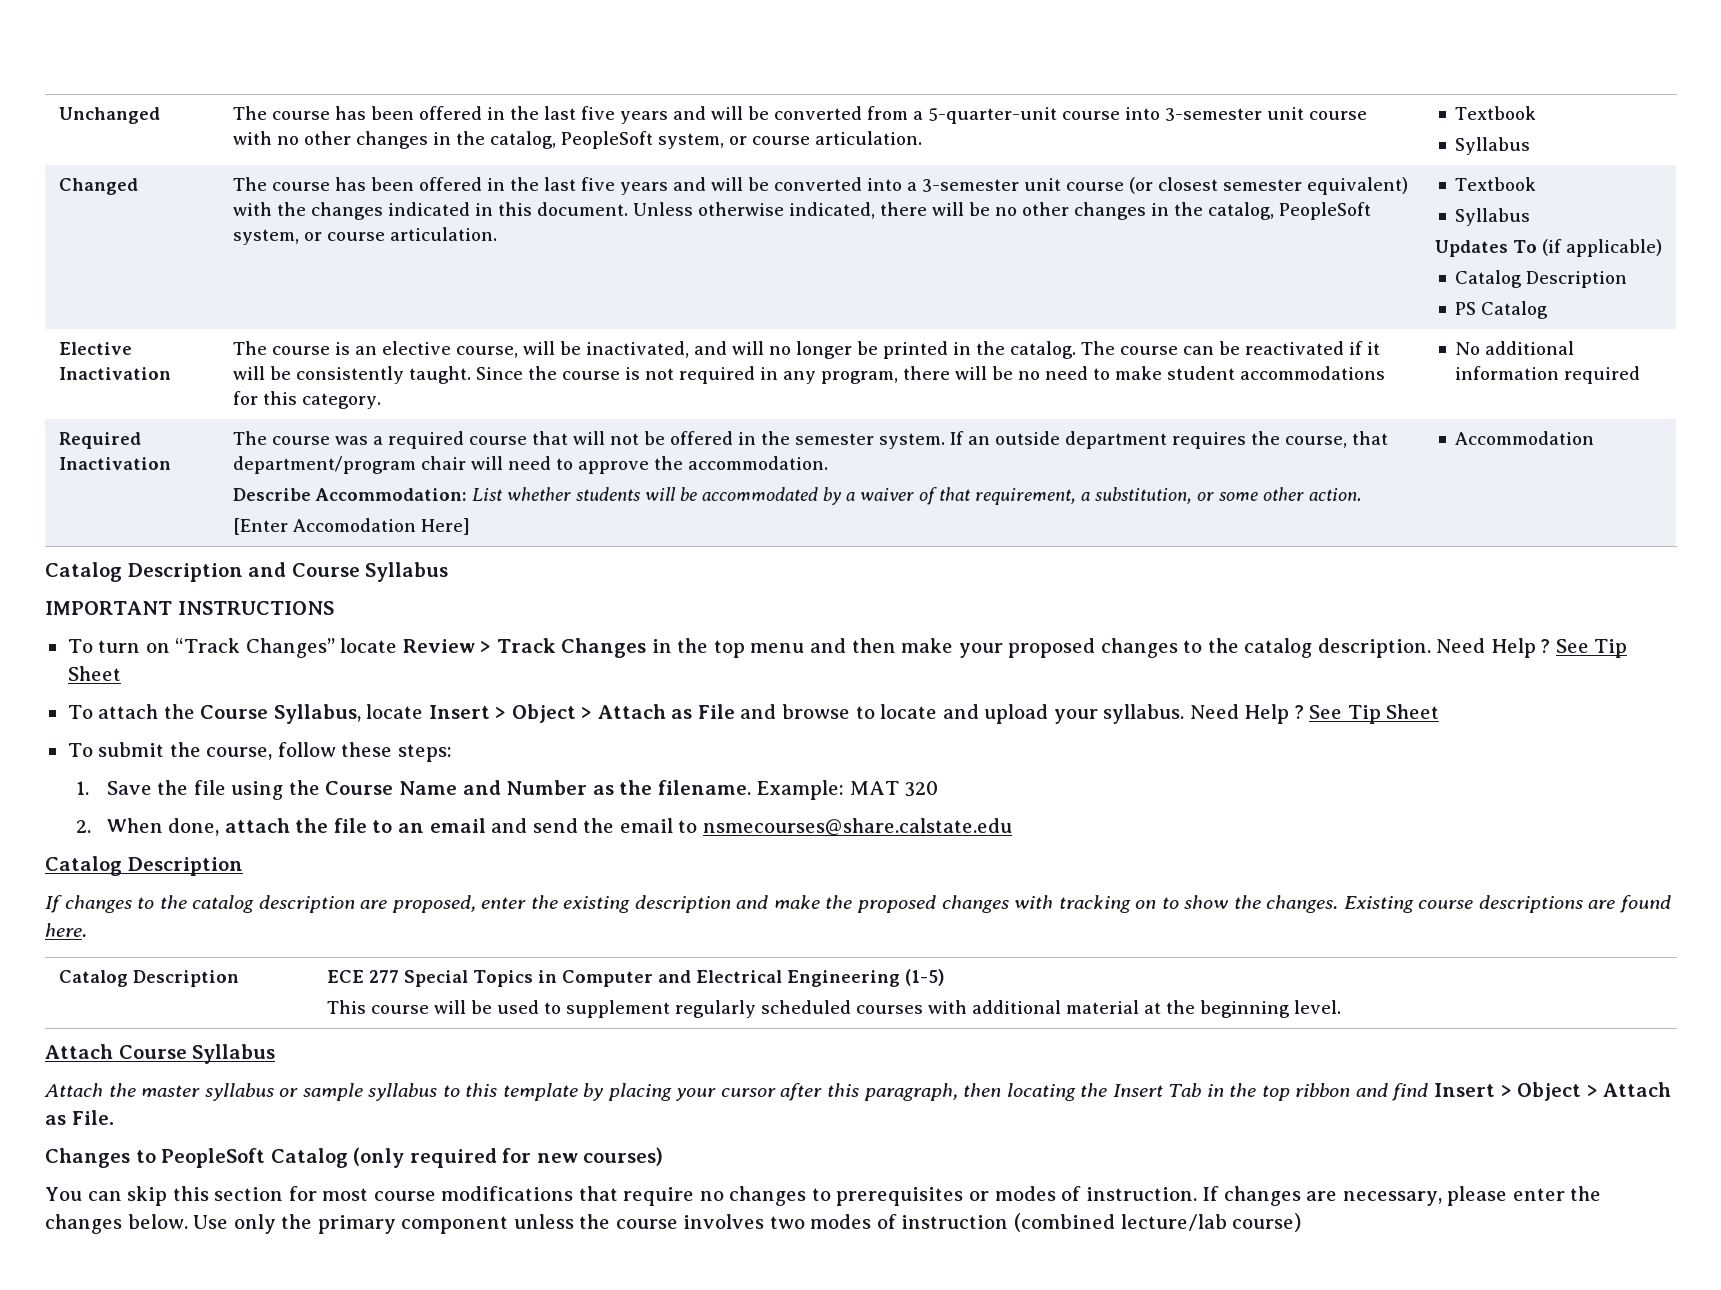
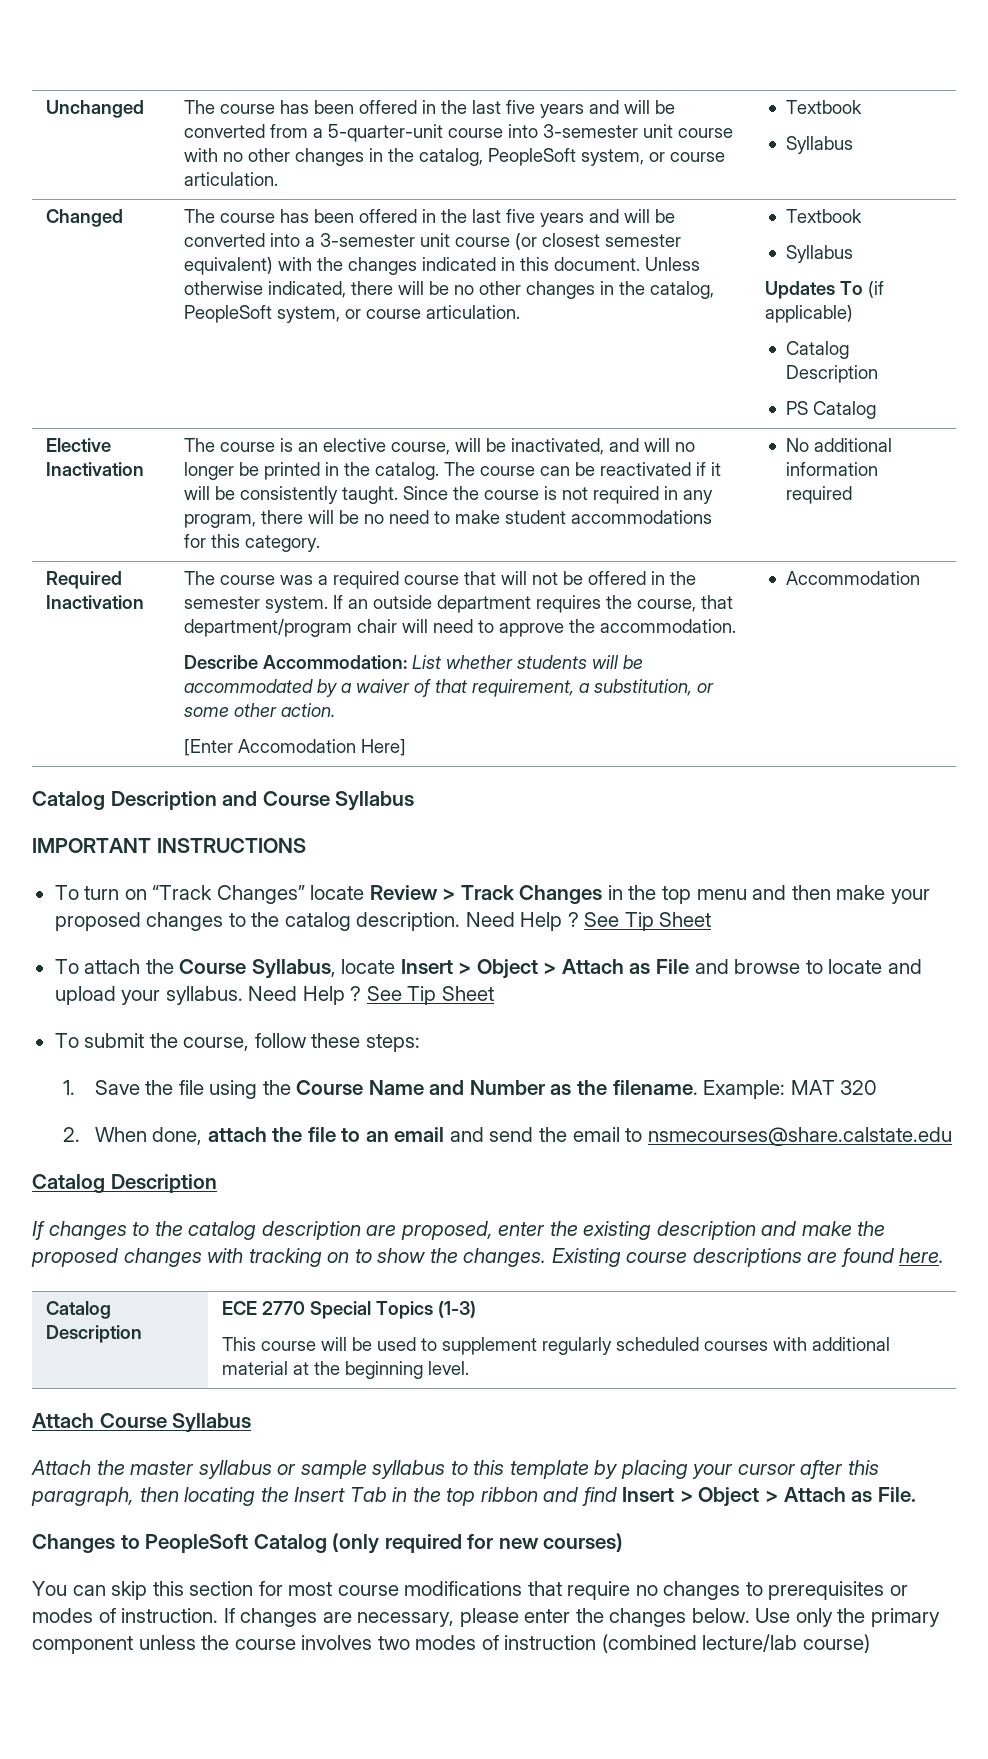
- Catalog Description | ECE 277 Special Topics in Computer and Electrical Engineering (1-5)
+ Catalog Description | ECE 2770 Special Topics (1-3)

